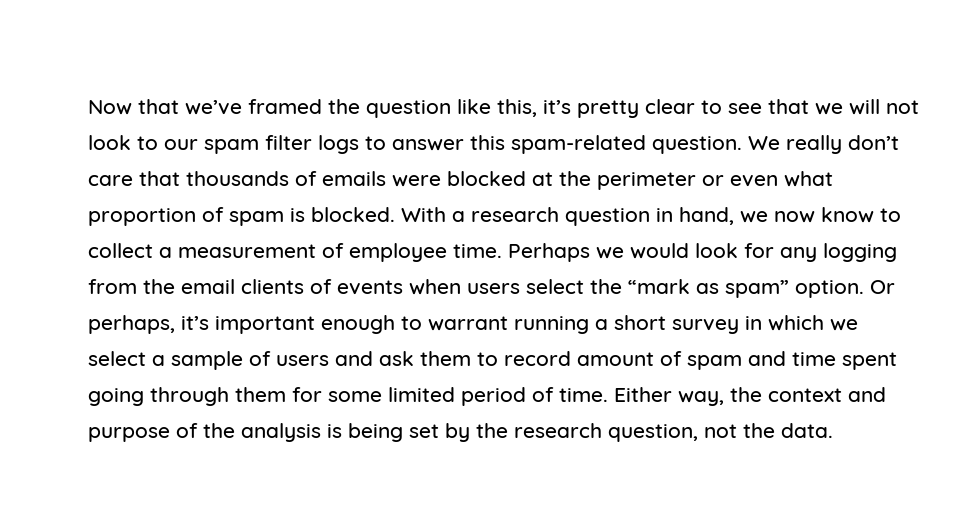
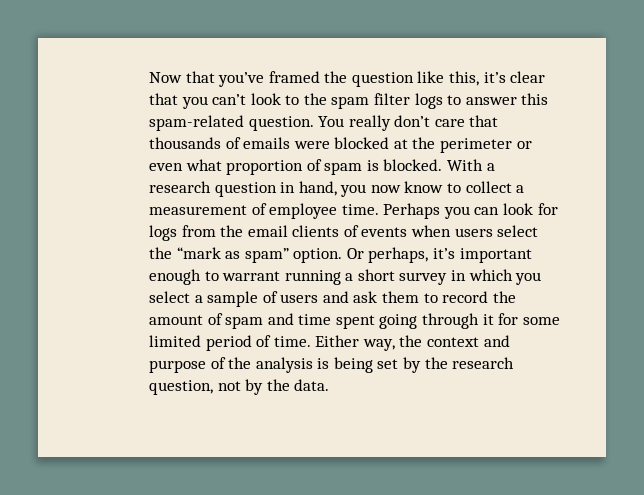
- Now that we’ve framed the question like this, it’s pretty clear to see that we will not look to our spam filter logs to answer this spam-related question.
+ Now that you’ve framed the question like this, it’s clear that you can’t look to the spam filter logs to answer this spam-related question.
- We really don’t care that thousands of emails were blocked at the perimeter or even what proportion of spam is blocked.
+ You really don’t care that thousands of emails were blocked at the perimeter or even what proportion of spam is blocked.
- With a research question in hand, we now know to collect a measurement of employee time.
+ With a research question in hand, you now know to collect a measurement of employee time.
- Perhaps we would look for any logging from the email clients of events when users select the “mark as spam” option.
+ Perhaps you can look for logs from the email clients of events when users select the “mark as spam” option.
- Or perhaps, it’s important enough to warrant running a short survey in which we select a sample of users and ask them to record amount of spam and time spent going through them for some limited period of time.
+ Or perhaps, it’s important enough to warrant running a short survey in which you select a sample of users and ask them to record the amount of spam and time spent going through it for some limited period of time.
- Either way, the context and purpose of the analysis is being set by the research question, not the data.
+ Either way, the context and purpose of the analysis is being set by the research question, not by the data.

